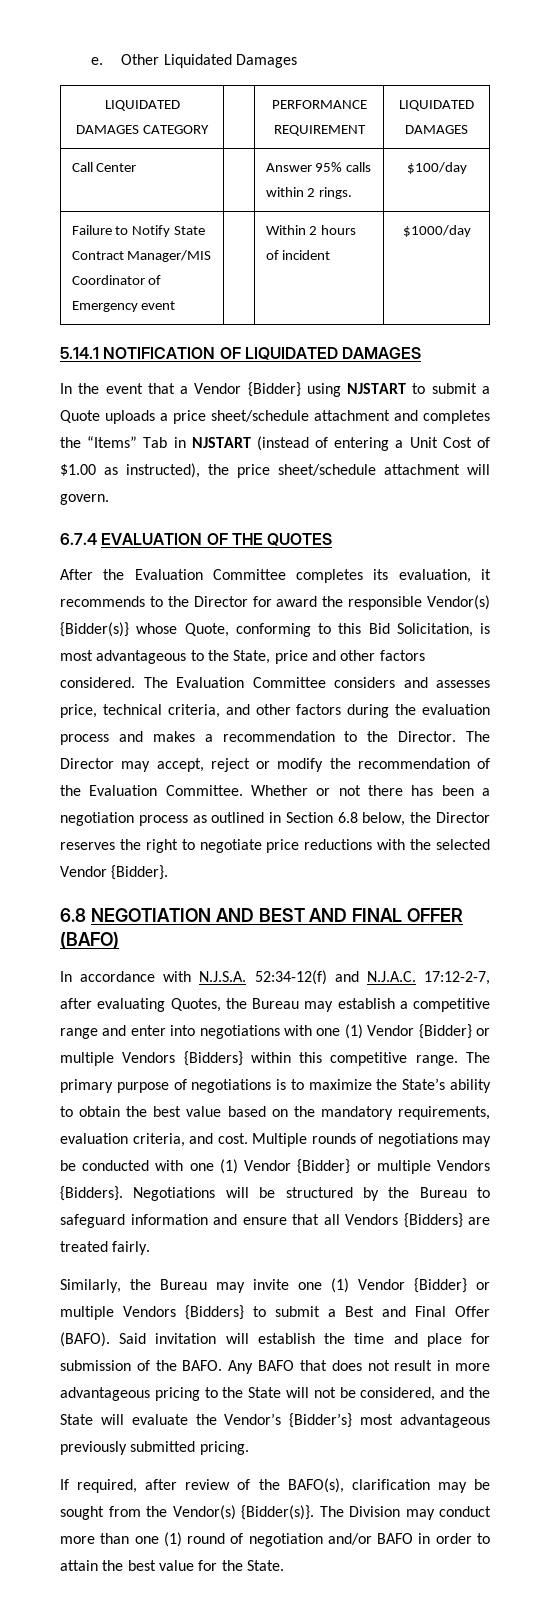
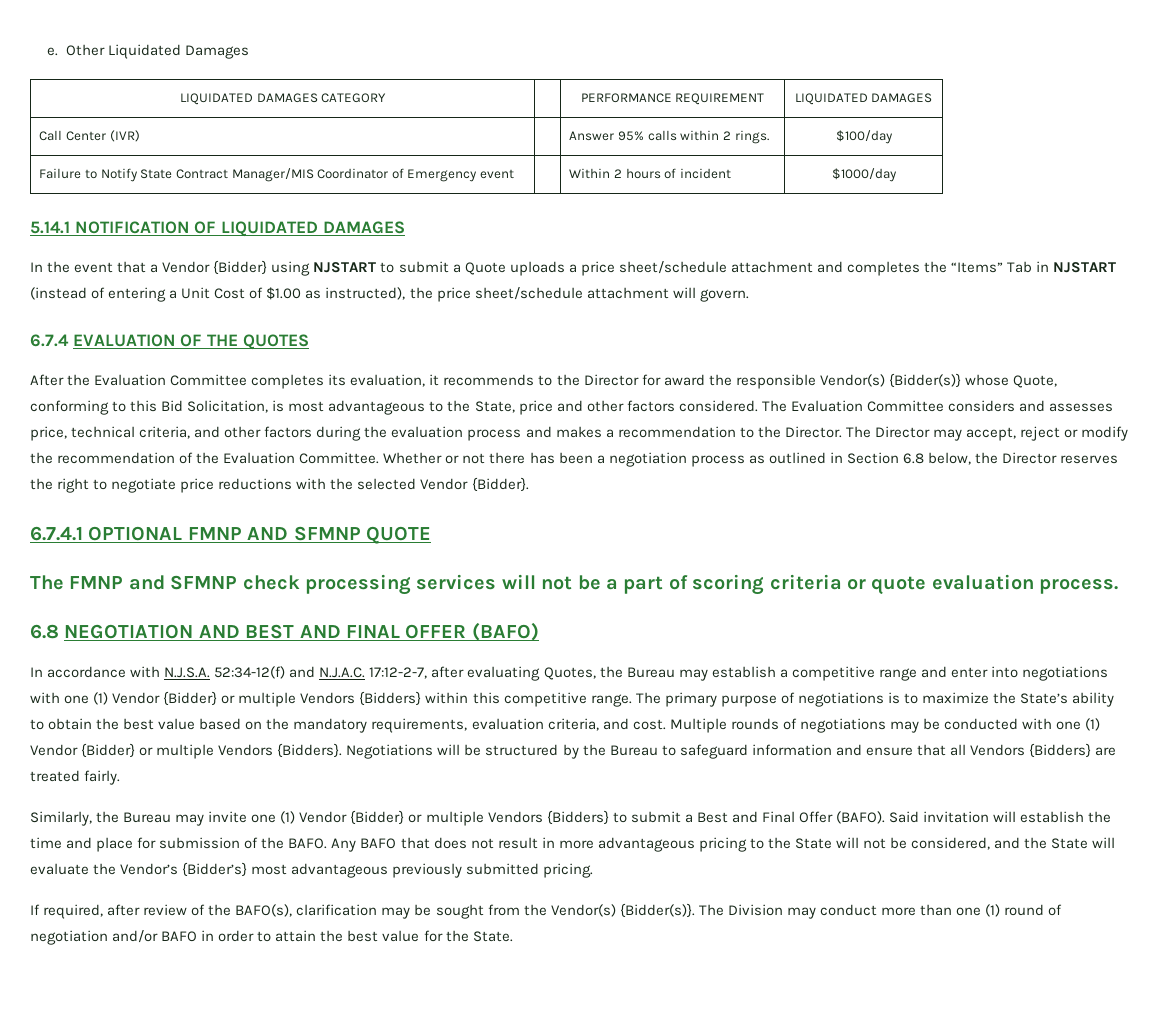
- Call Center | | Answer 95% calls within 2 rings. | $100/day
+ Call Center (IVR) | | Answer 95% calls within 2 rings. | $100/day
+ 6.7.4.1 OPTIONAL FMNP AND SFMNP QUOTE
+ The FMNP and SFMNP check processing services will not be a part of scoring criteria or quote evaluation process.

